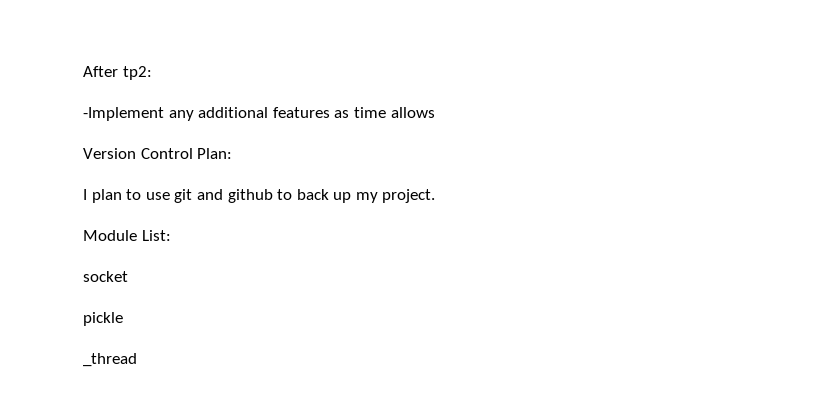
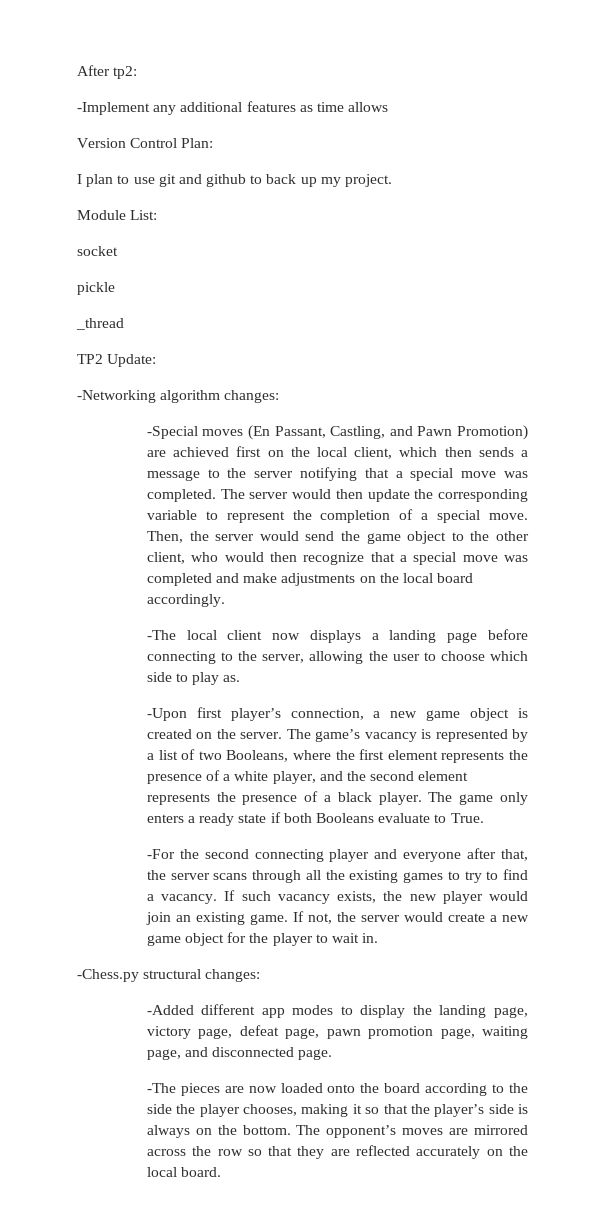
+ TP2 Update:
+ -Networking algorithm changes:
+ -Special moves (En Passant, Castling, and Pawn Promotion) are achieved first on the local client, which then sends a message to the server notifying that a special move was completed. The server would then update the corresponding variable to represent the completion of a special move. Then, the server would send the game object to the other client, who would then recognize that a special move was completed and make adjustments on the local board accordingly.
+ -The local client now displays a landing page before connecting to the server, allowing the user to choose which side to play as.
+ -Upon first player’s connection, a new game object is created on the server. The game’s vacancy is represented by a list of two Booleans, where the first element represents the presence of a white player, and the second element represents the presence of a black player. The game only enters a ready state if both Booleans evaluate to True.
+ -For the second connecting player and everyone after that, the server scans through all the existing games to try to find a vacancy. If such vacancy exists, the new player would join an existing game. If not, the server would create a new game object for the player to wait in.
+ -Chess.py structural changes:
+ -Added different app modes to display the landing page, victory page, defeat page, pawn promotion page, waiting page, and disconnected page.
+ -The pieces are now loaded onto the board according to the side the player chooses, making it so that the player’s side is always on the bottom. The opponent’s moves are mirrored across the row so that they are reflected accurately on the local board.

